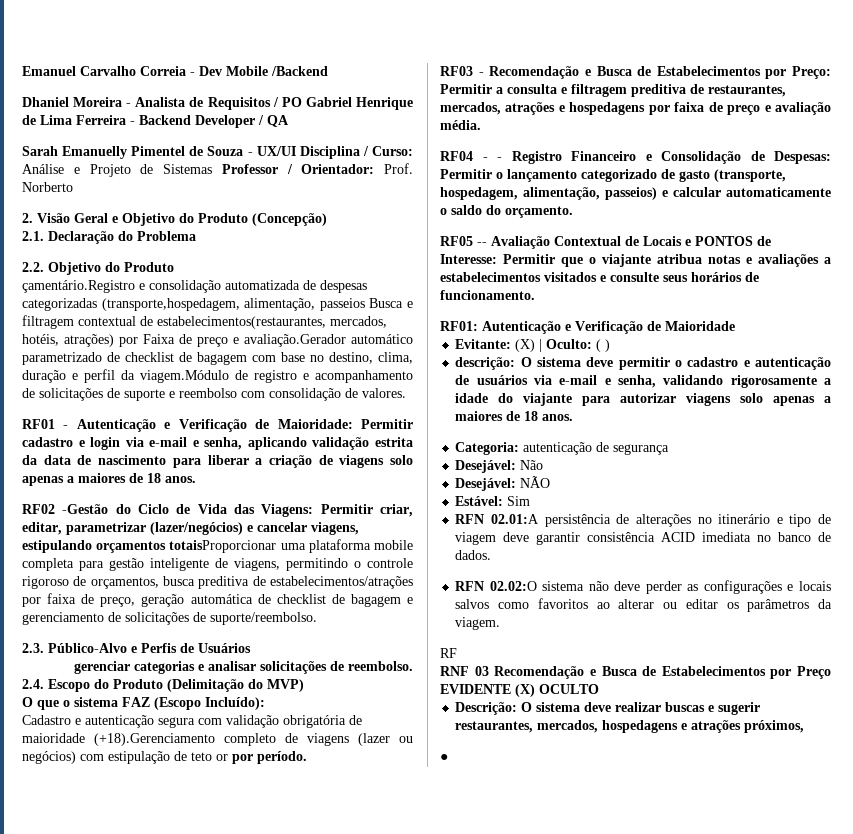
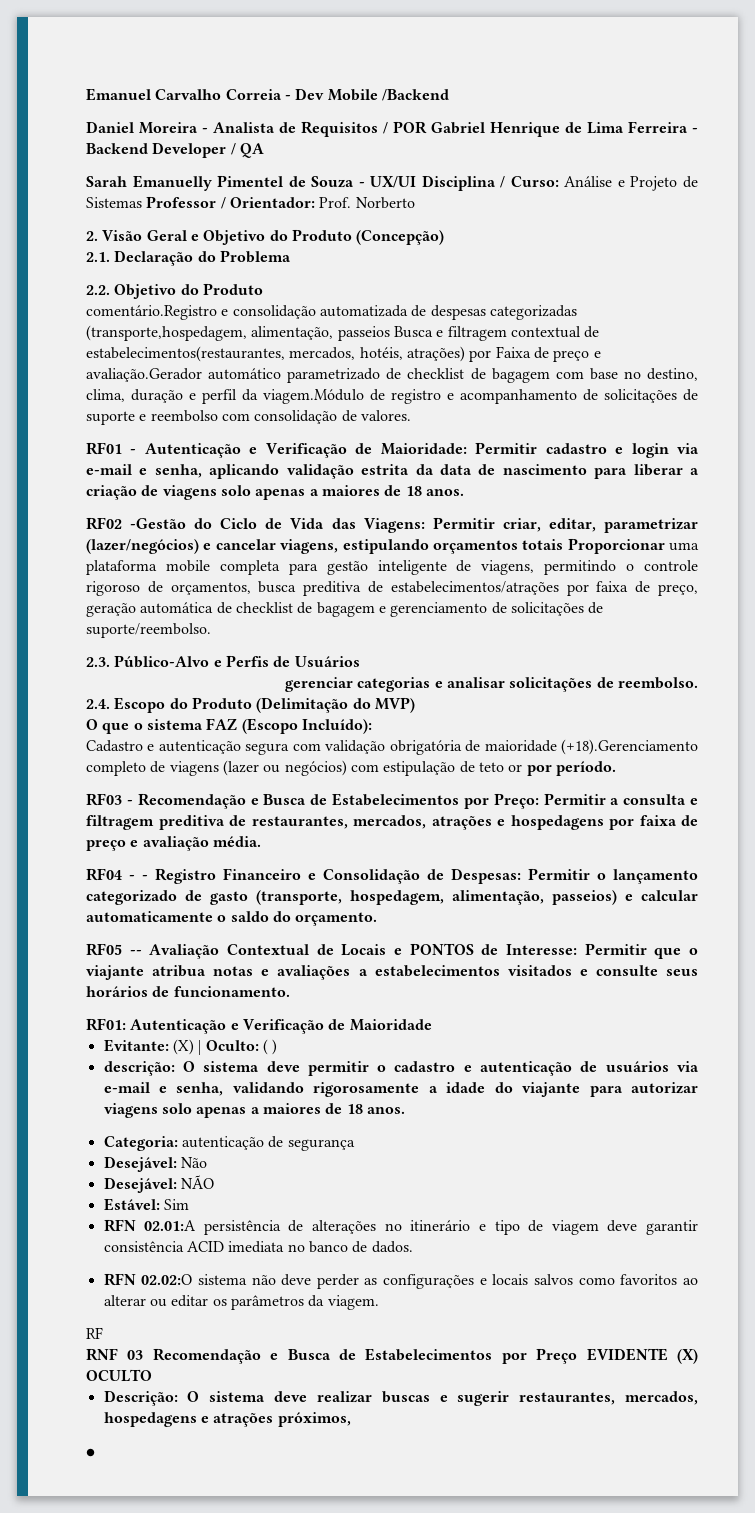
- Dhaniel Moreira - Analista de Requisitos / PO Gabriel Henrique de Lima Ferreira - Backend Developer / QA
+ Daniel Moreira - Analista de Requisitos / POR Gabriel Henrique de Lima Ferreira - Backend Developer / QA
- çamentário.Registro e consolidação automatizada de despesas categorizadas (transporte,hospedagem, alimentação, passeios Busca e filtragem contextual de estabelecimentos(restaurantes, mercados, hotéis, atrações) por Faixa de preço e avaliação.Gerador automático parametrizado de checklist de bagagem com base no destino, clima, duração e perfil da viagem.Módulo de registro e acompanhamento de solicitações de suporte e reembolso com consolidação de valores.
+ comentário.Registro e consolidação automatizada de despesas categorizadas (transporte,hospedagem, alimentação, passeios Busca e filtragem contextual de estabelecimentos(restaurantes, mercados, hotéis, atrações) por Faixa de preço e avaliação.Gerador automático parametrizado de checklist de bagagem com base no destino, clima, duração e perfil da viagem.Módulo de registro e acompanhamento de solicitações de suporte e reembolso com consolidação de valores.
- RF02 -Gestão do Ciclo de Vida das Viagens: Permitir criar, editar, parametrizar (lazer/negócios) e cancelar viagens, estipulando orçamentos totaisProporcionar uma plataforma mobile completa para gestão inteligente de viagens, permitindo o controle rigoroso de orçamentos, busca preditiva de estabelecimentos/atrações por faixa de preço, geração automática de checklist de bagagem e gerenciamento de solicitações de suporte/reembolso.
+ RF02 -Gestão do Ciclo de Vida das Viagens: Permitir criar, editar, parametrizar (lazer/negócios) e cancelar viagens, estipulando orçamentos totais Proporcionar uma plataforma mobile completa para gestão inteligente de viagens, permitindo o controle rigoroso de orçamentos, busca preditiva de estabelecimentos/atrações por faixa de preço, geração automática de checklist de bagagem e gerenciamento de solicitações de suporte/reembolso.

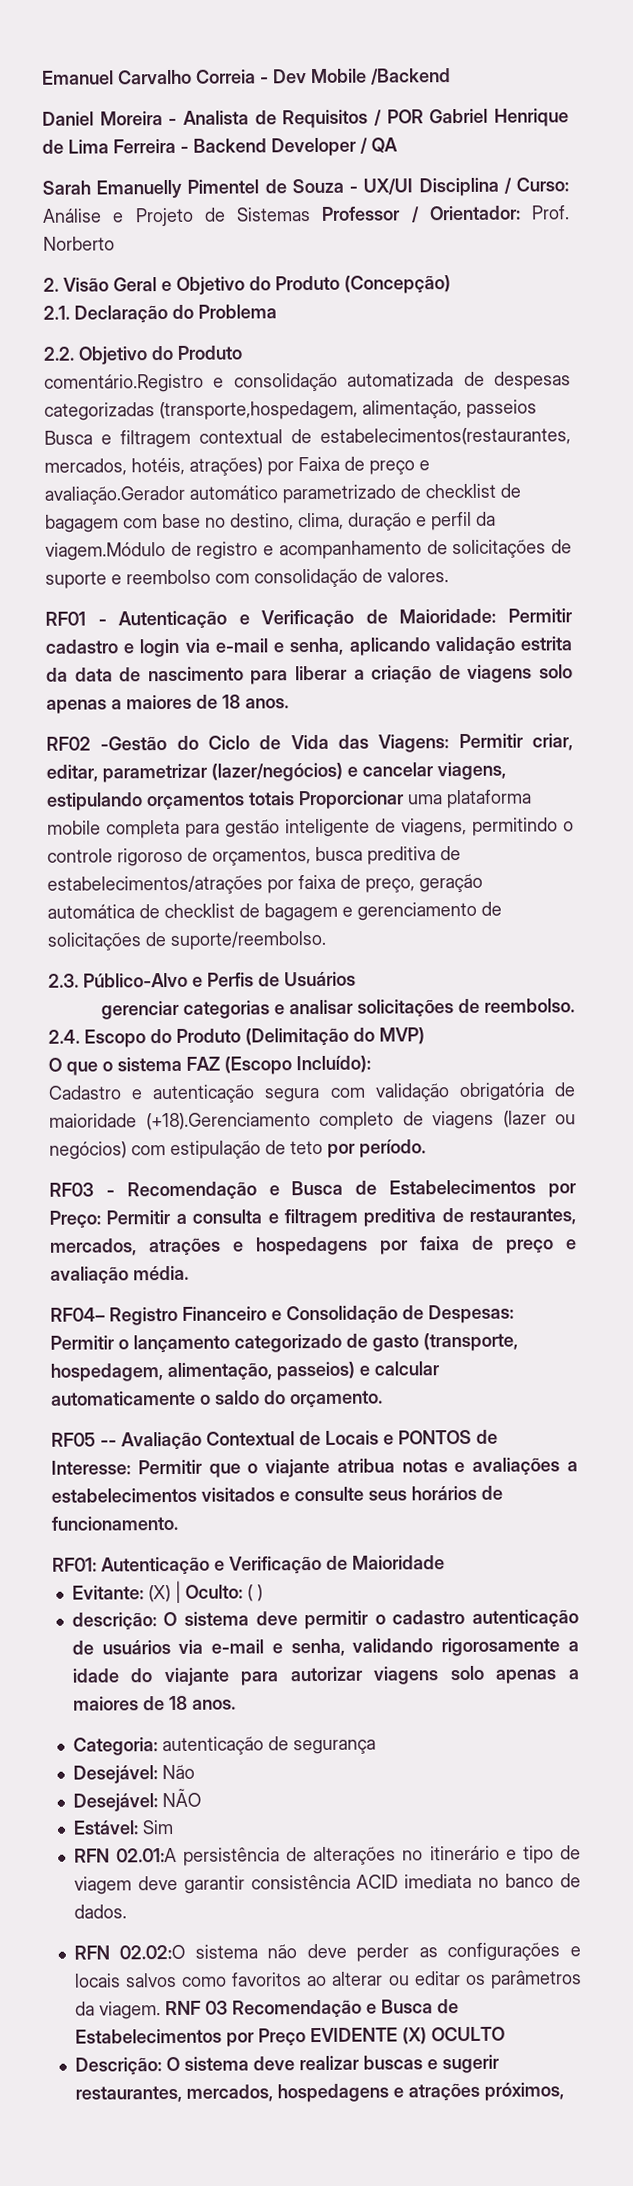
- Cadastro e autenticação segura com validação obrigatória de maioridade (+18).Gerenciamento completo de viagens (lazer ou negócios) com estipulação de teto or por período.
+ Cadastro e autenticação segura com validação obrigatória de maioridade (+18).Gerenciamento completo de viagens (lazer ou negócios) com estipulação de teto por período.
- RF04 - - Registro Financeiro e Consolidação de Despesas: Permitir o lançamento categorizado de gasto (transporte, hospedagem, alimentação, passeios) e calcular automaticamente o saldo do orçamento.
+ RF04– Registro Financeiro e Consolidação de Despesas: Permitir o lançamento categorizado de gasto (transporte, hospedagem, alimentação, passeios) e calcular automaticamente o saldo do orçamento.
- descrição: O sistema deve permitir o cadastro e autenticação de usuários via e-mail e senha, validando rigorosamente a idade do viajante para autorizar viagens solo apenas a maiores de 18 anos.
+ descrição: O sistema deve permitir o cadastro autenticação de usuários via e-mail e senha, validando rigorosamente a idade do viajante para autorizar viagens solo apenas a maiores de 18 anos.
- RFN 02.02:O sistema não deve perder as configurações e locais salvos como favoritos ao alterar ou editar os parâmetros da viagem.
- RF
- RNF 03 Recomendação e Busca de Estabelecimentos por Preço EVIDENTE (X) OCULTO
+ RFN 02.02:O sistema não deve perder as configurações e locais salvos como favoritos ao alterar ou editar os parâmetros da viagem. RNF 03 Recomendação e Busca de Estabelecimentos por Preço EVIDENTE (X) OCULTO
- ●

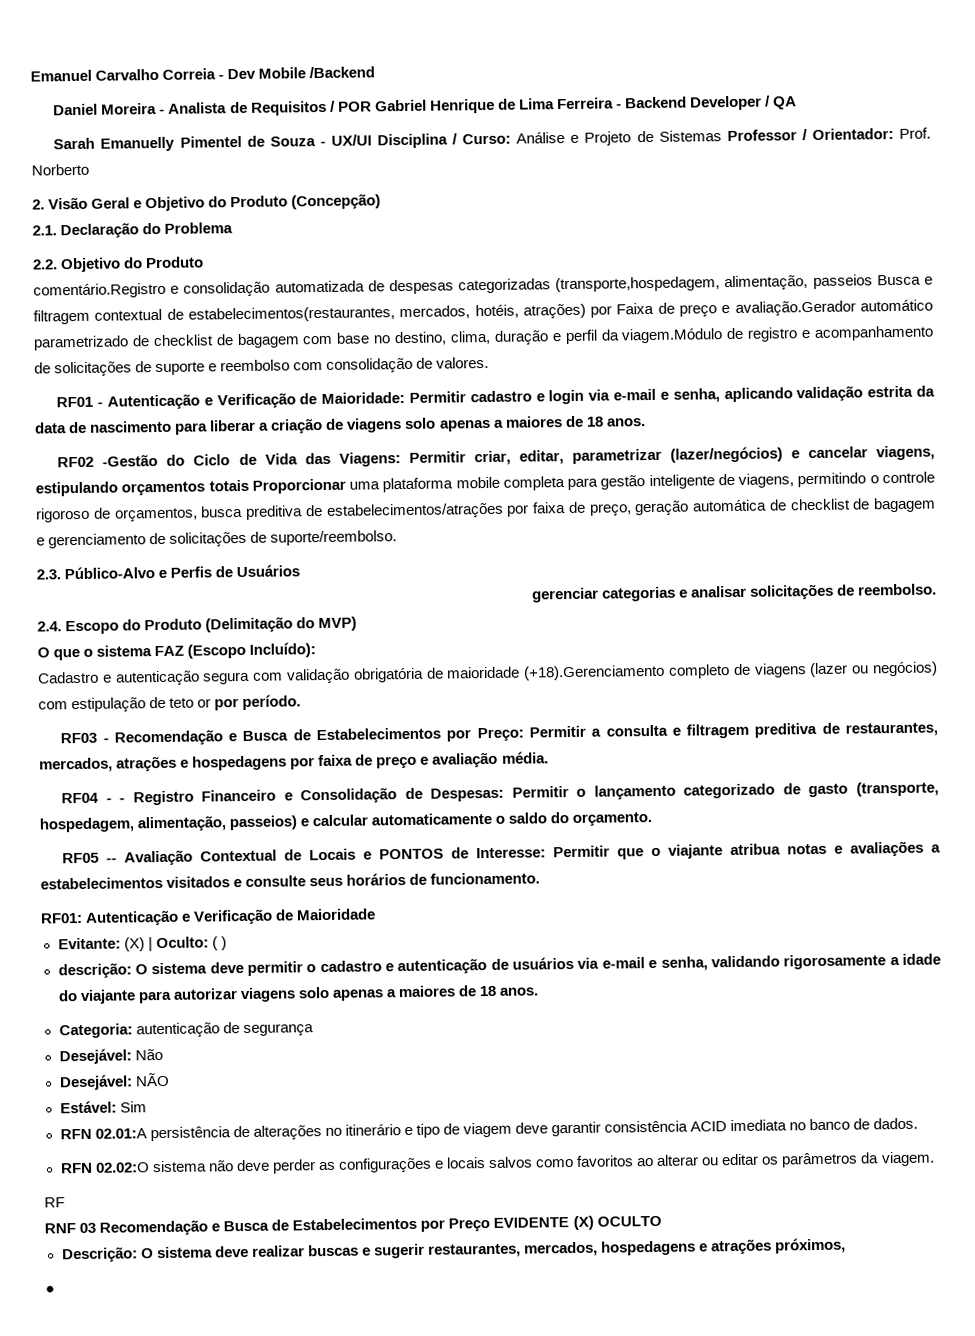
- Cadastro e autenticação segura com validação obrigatória de maioridade (+18).Gerenciamento completo de viagens (lazer ou negócios) com estipulação de teto por período.
+ Cadastro e autenticação segura com validação obrigatória de maioridade (+18).Gerenciamento completo de viagens (lazer ou negócios) com estipulação de teto or por período.
- RF04– Registro Financeiro e Consolidação de Despesas: Permitir o lançamento categorizado de gasto (transporte, hospedagem, alimentação, passeios) e calcular automaticamente o saldo do orçamento.
+ RF04 - - Registro Financeiro e Consolidação de Despesas: Permitir o lançamento categorizado de gasto (transporte, hospedagem, alimentação, passeios) e calcular automaticamente o saldo do orçamento.
- descrição: O sistema deve permitir o cadastro autenticação de usuários via e-mail e senha, validando rigorosamente a idade do viajante para autorizar viagens solo apenas a maiores de 18 anos.
+ descrição: O sistema deve permitir o cadastro e autenticação de usuários via e-mail e senha, validando rigorosamente a idade do viajante para autorizar viagens solo apenas a maiores de 18 anos.
- RFN 02.02:O sistema não deve perder as configurações e locais salvos como favoritos ao alterar ou editar os parâmetros da viagem. RNF 03 Recomendação e Busca de Estabelecimentos por Preço EVIDENTE (X) OCULTO
+ RFN 02.02:O sistema não deve perder as configurações e locais salvos como favoritos ao alterar ou editar os parâmetros da viagem.
+ RF
+ RNF 03 Recomendação e Busca de Estabelecimentos por Preço EVIDENTE (X) OCULTO
+ ●

